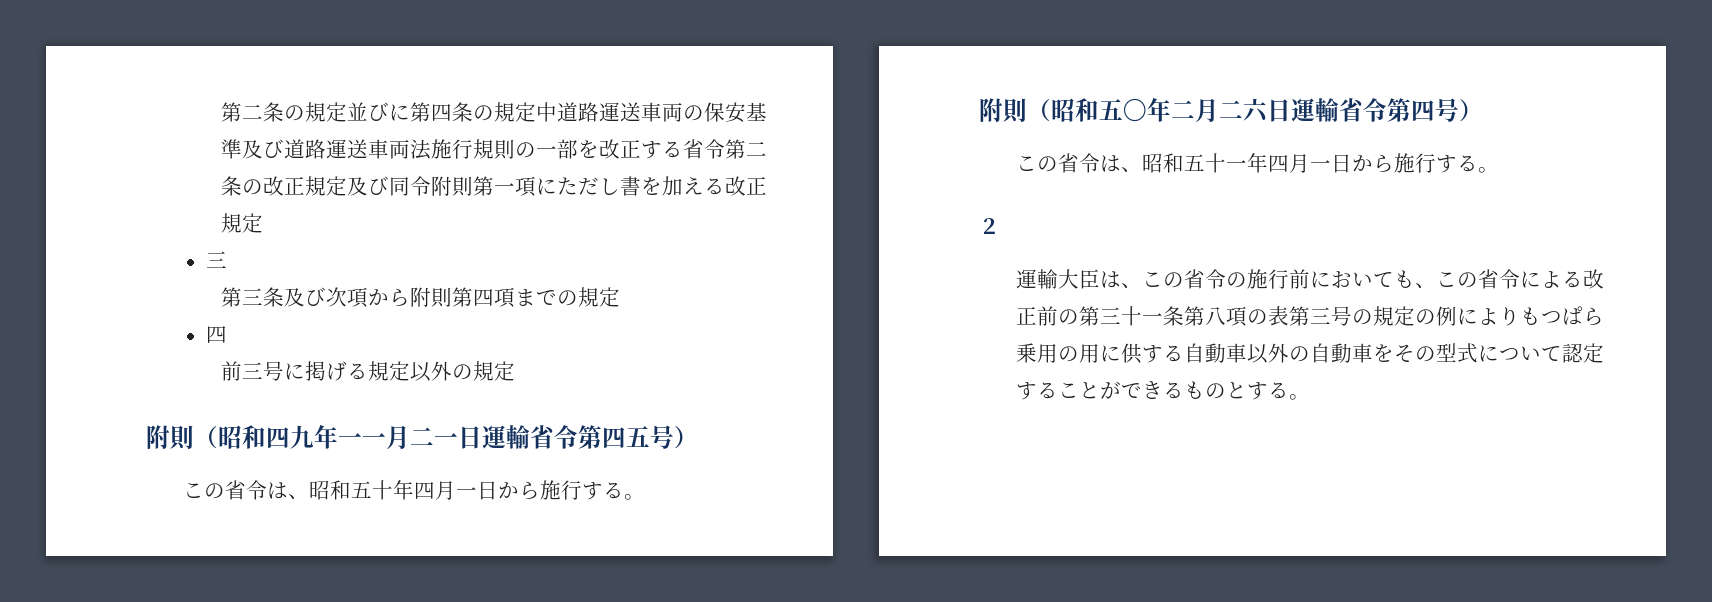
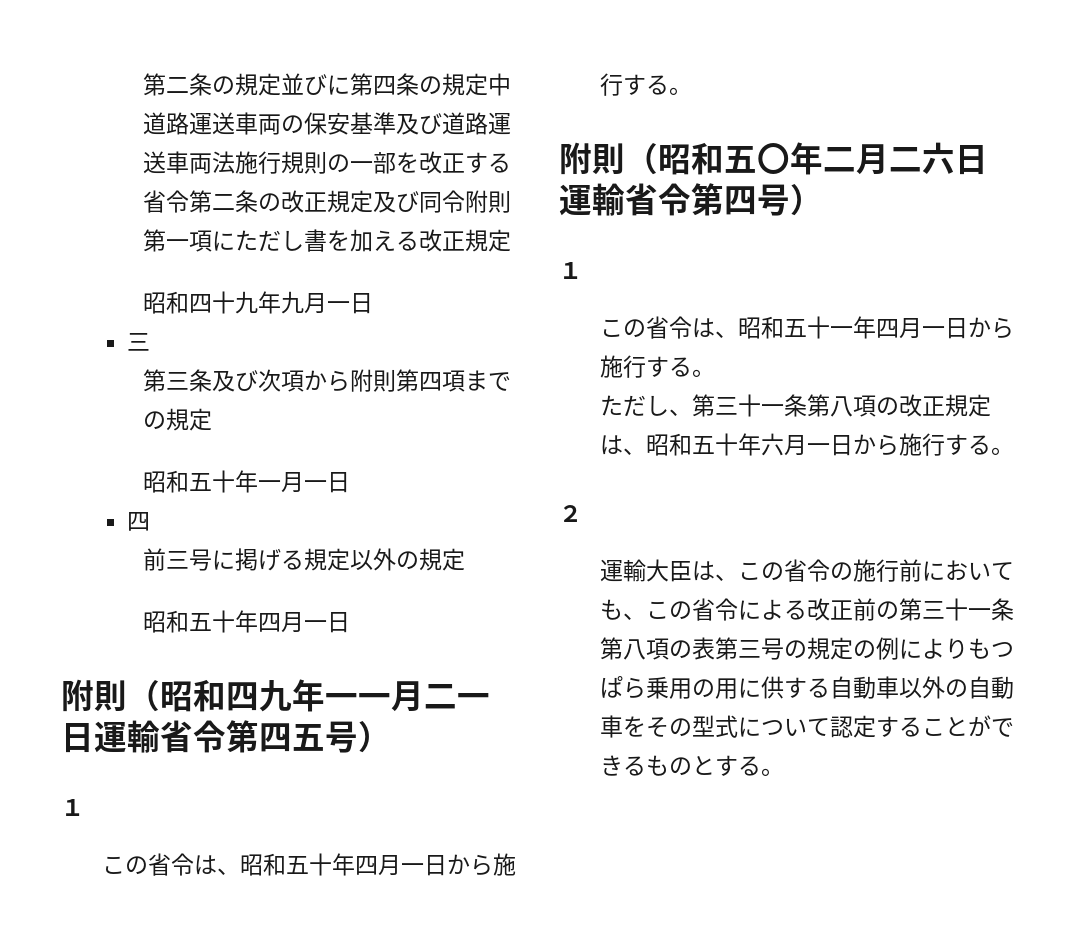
+ 昭和四十九年九月一日
+ 昭和五十年一月一日
  前三号に掲げる規定以外の規定
+ 昭和五十年四月一日
  附則（昭和四九年一一月二一日運輸省令第四五号）
+ １
  附則（昭和五〇年二月二六日運輸省令第四号）
+ １
+ ただし、第三十一条第八項の改正規定は、昭和五十年六月一日から施行する。

